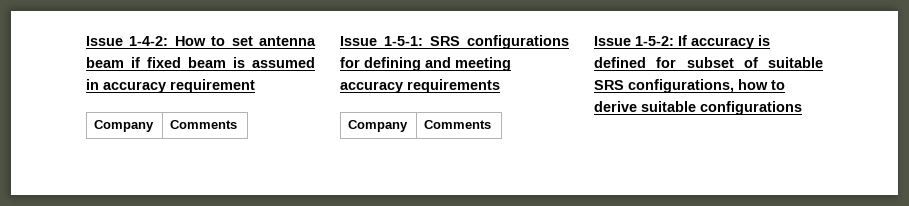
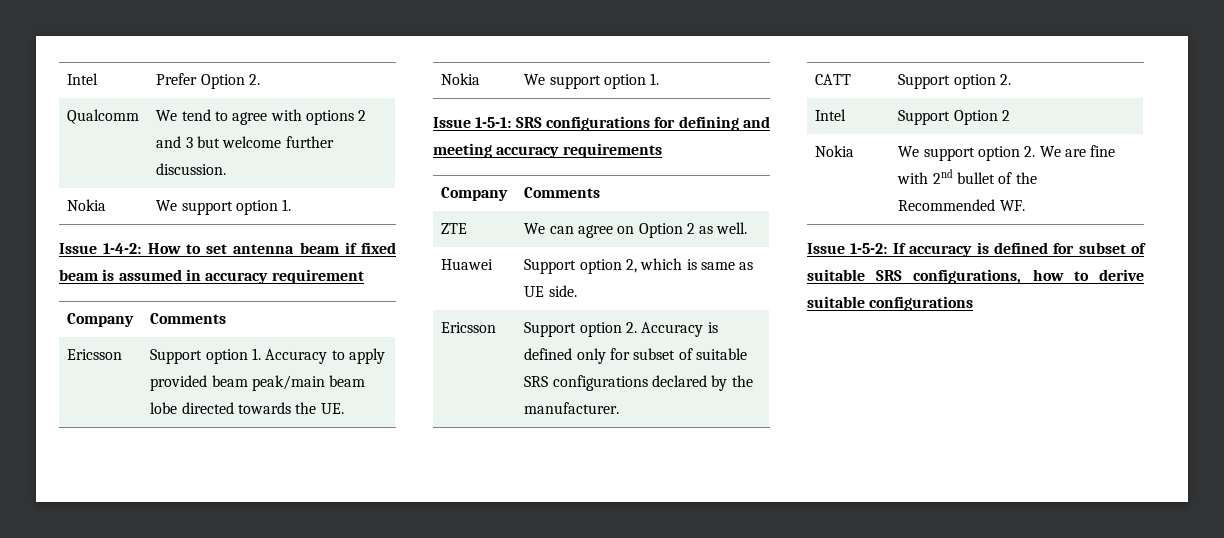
+ Intel | Prefer Option 2.
+ Qualcomm | We tend to agree with options 2 and 3 but welcome further discussion.
+ Nokia | We support option 1.
+ Ericsson | Support option 1. Accuracy to apply provided beam peak/main beam lobe directed towards the UE.
+ Nokia | We support option 1.
+ ZTE | We can agree on Option 2 as well.
+ Huawei | Support option 2, which is same as UE side.
+ Ericsson | Support option 2. Accuracy is defined only for subset of suitable SRS configurations declared by the manufacturer.
+ CATT | Support option 2.
+ Intel | Support Option 2
+ Nokia | We support option 2. We are fine with 2nd bullet of the Recommended WF.

